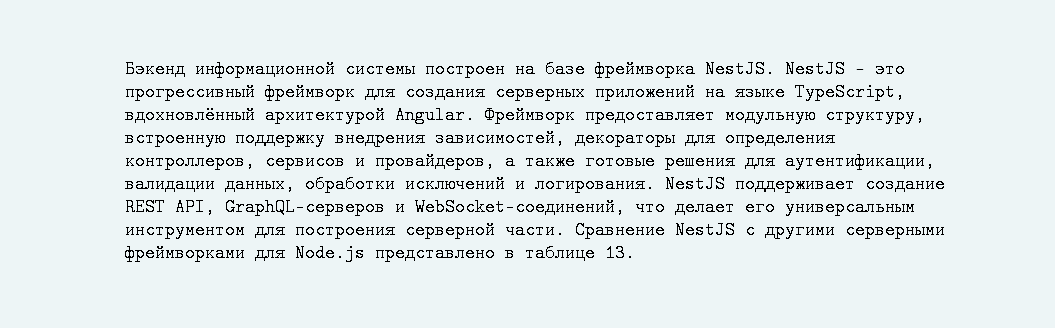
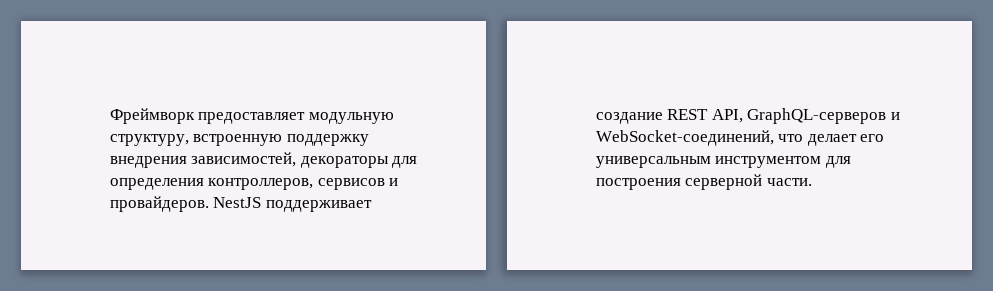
- Бэкенд информационной системы построен на базе фреймворка NestJS. NestJS — это прогрессивный фреймворк для создания серверных приложений на языке TypeScript, вдохновлённый архитектурой Angular. Фреймворк предоставляет модульную структуру, встроенную поддержку внедрения зависимостей, декораторы для определения контроллеров, сервисов и провайдеров, а также готовые решения для аутентификации, валидации данных, обработки исключений и логирования.
+ Фреймворк предоставляет модульную структуру, встроенную поддержку внедрения зависимостей, декораторы для определения контроллеров, сервисов и провайдеров.
- Сравнение NestJS с другими серверными фреймворками для Node.js представлено в таблице 13.

